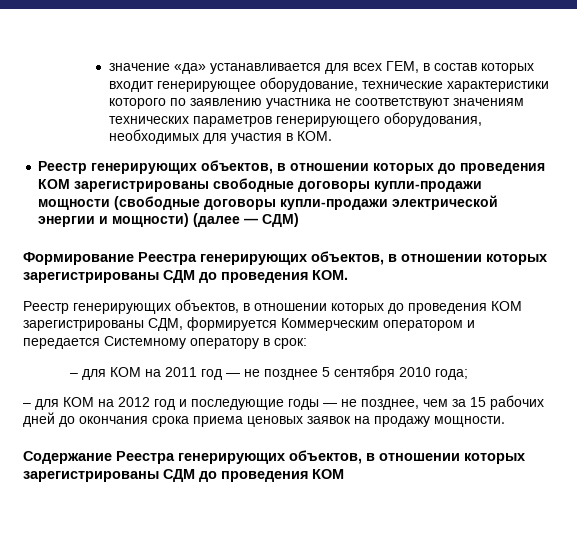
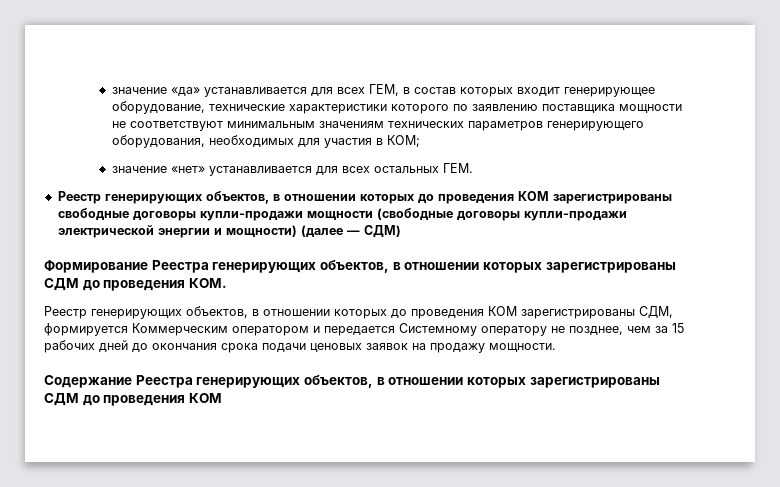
- значение «да» устанавливается для всех ГЕМ, в состав которых входит генерирующее оборудование, технические характеристики которого по заявлению участника не соответствуют значениям технических параметров генерирующего оборудования, необходимых для участия в КОМ.
+ значение «да» устанавливается для всех ГЕМ, в состав которых входит генерирующее оборудование, технические характеристики которого по заявлению поставщика мощности не соответствуют минимальным значениям технических параметров генерирующего оборудования, необходимых для участия в КОМ;
+ значение «нет» устанавливается для всех остальных ГЕМ.
- Реестр генерирующих объектов, в отношении которых до проведения КОМ зарегистрированы СДМ, формируется Коммерческим оператором и передается Системному оператору в срок:
- – для КОМ на 2011 год ― не позднее 5 сентября 2010 года;
- – для КОМ на 2012 год и последующие годы ― не позднее, чем за 15 рабочих дней до окончания срока приема ценовых заявок на продажу мощности.
+ Реестр генерирующих объектов, в отношении которых до проведения КОМ зарегистрированы СДМ, формируется Коммерческим оператором и передается Системному оператору не позднее, чем за 15 рабочих дней до окончания срока подачи ценовых заявок на продажу мощности.

